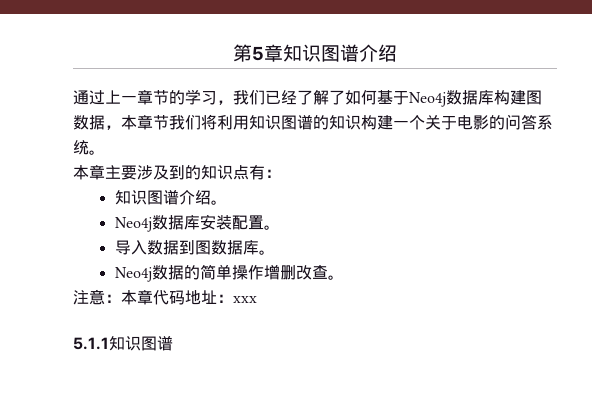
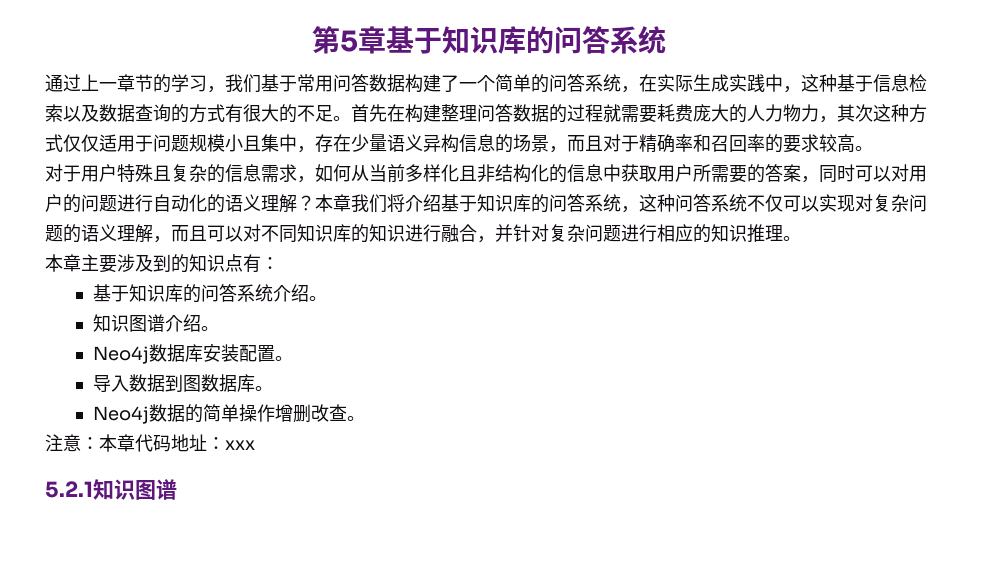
- 第5章知识图谱介绍
+ 第5章基于知识库的问答系统
- 通过上一章节的学习，我们已经了解了如何基于Neo4j数据库构建图数据，本章节我们将利用知识图谱的知识构建一个关于电影的问答系统。
+ 通过上一章节的学习，我们基于常用问答数据构建了一个简单的问答系统，在实际生成实践中，这种基于信息检索以及数据查询的方式有很大的不足。首先在构建整理问答数据的过程就需要耗费庞大的人力物力，其次这种方式仅仅适用于问题规模小且集中，存在少量语义异构信息的场景，而且对于精确率和召回率的要求较高。
+ 对于用户特殊且复杂的信息需求，如何从当前多样化且非结构化的信息中获取用户所需要的答案，同时可以对用户的问题进行自动化的语义理解？本章我们将介绍基于知识库的问答系统，这种问答系统不仅可以实现对复杂问题的语义理解，而且可以对不同知识库的知识进行融合，并针对复杂问题进行相应的知识推理。
+ 基于知识库的问答系统介绍。
- 5.1.1知识图谱
+ 5.2.1知识图谱

